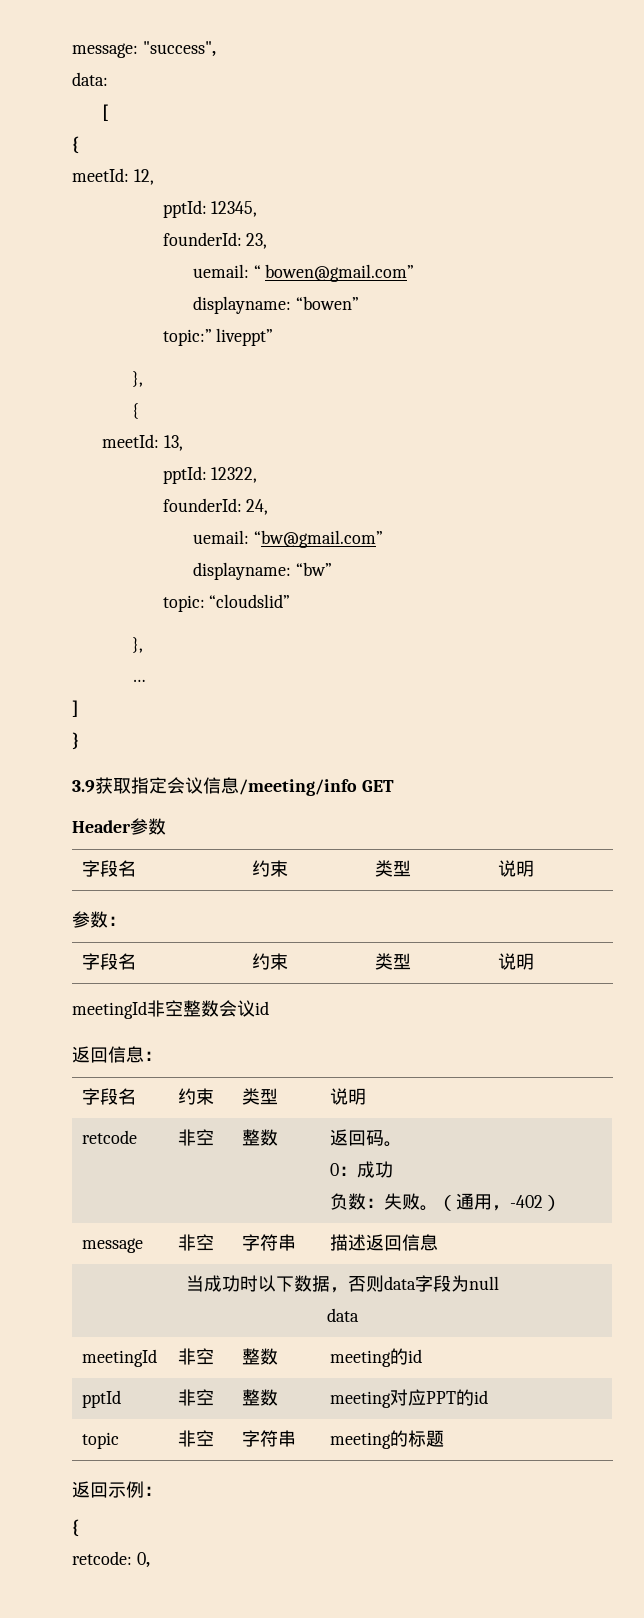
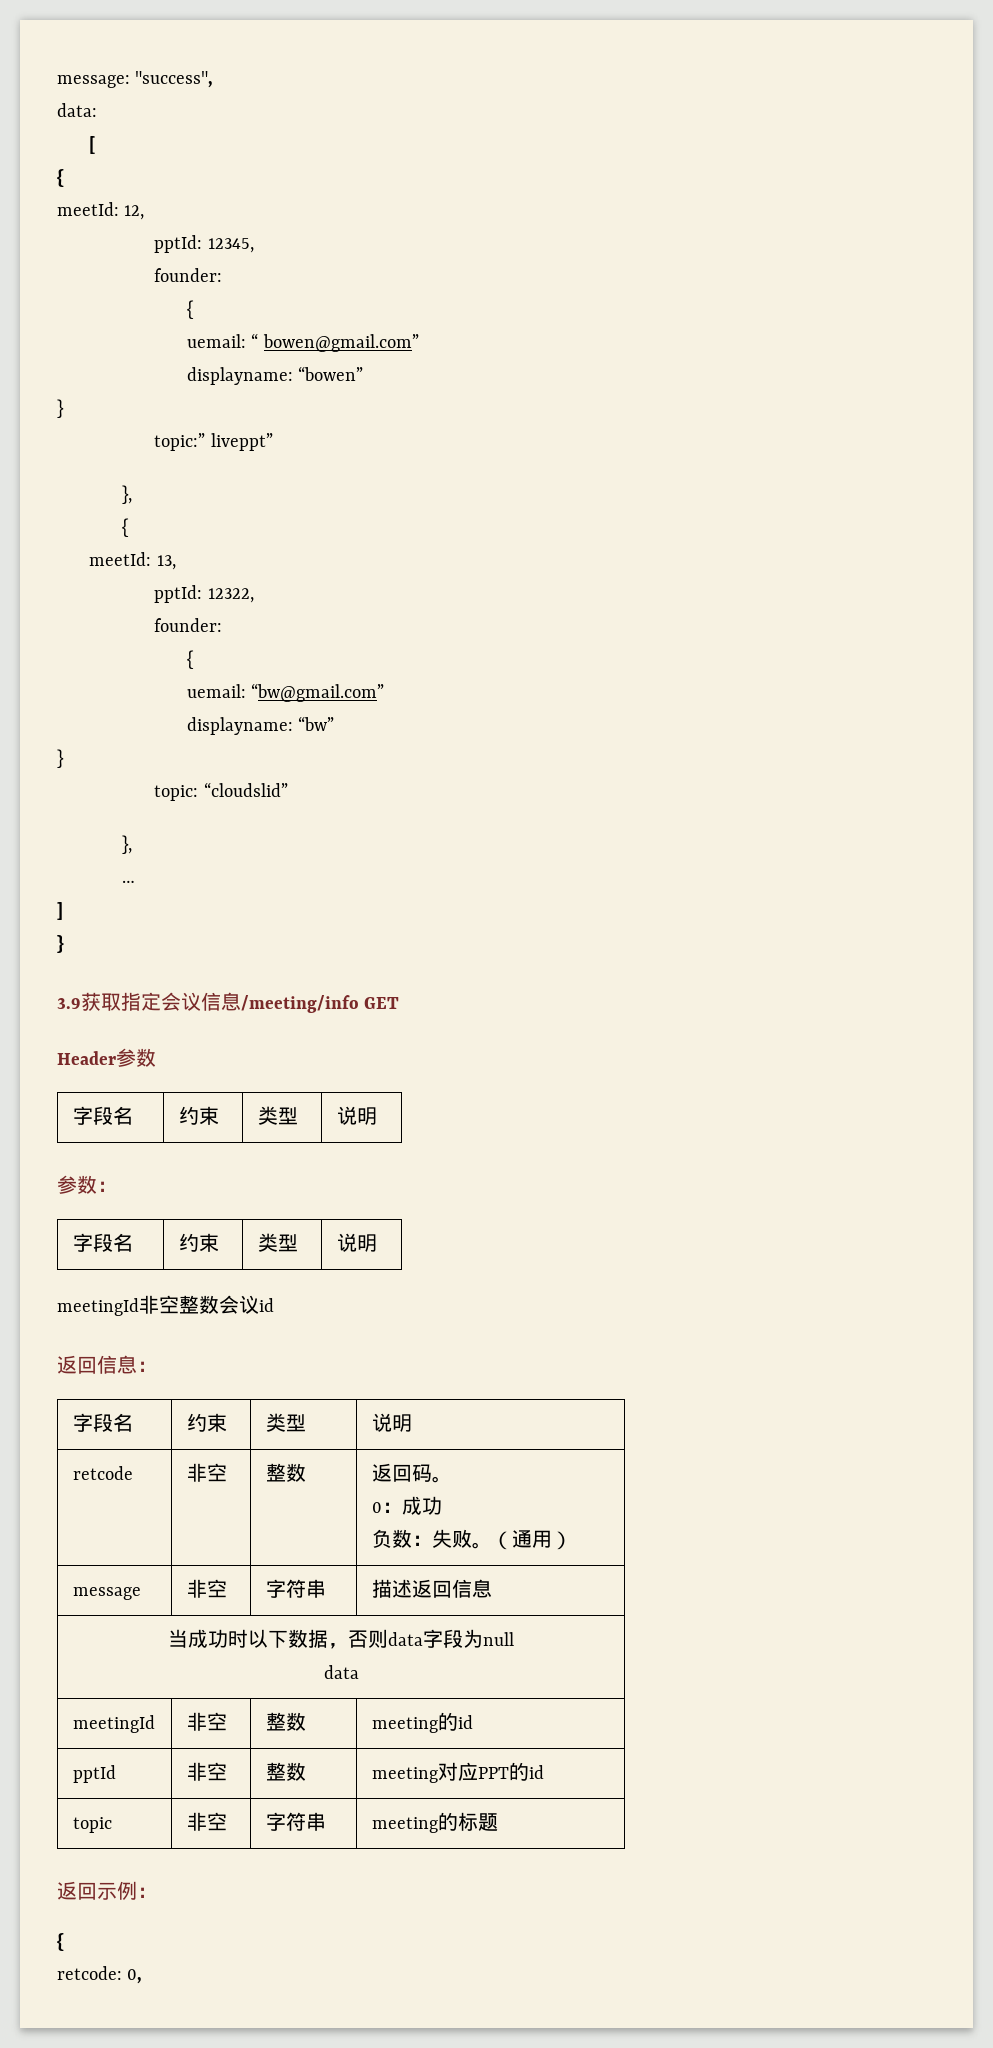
  pptId: 12345,
- founderId: 23,
+ founder:
+ {
  displayname: “bowen”
+ }
  pptId: 12322,
- founderId: 24,
+ founder:
+ {
  displayname: “bw”
+ }
  retcode | 非空 | 整数 | 返回码。
  0：成功
- 负数：失败。（通用，-402）
+ 负数：失败。（通用）

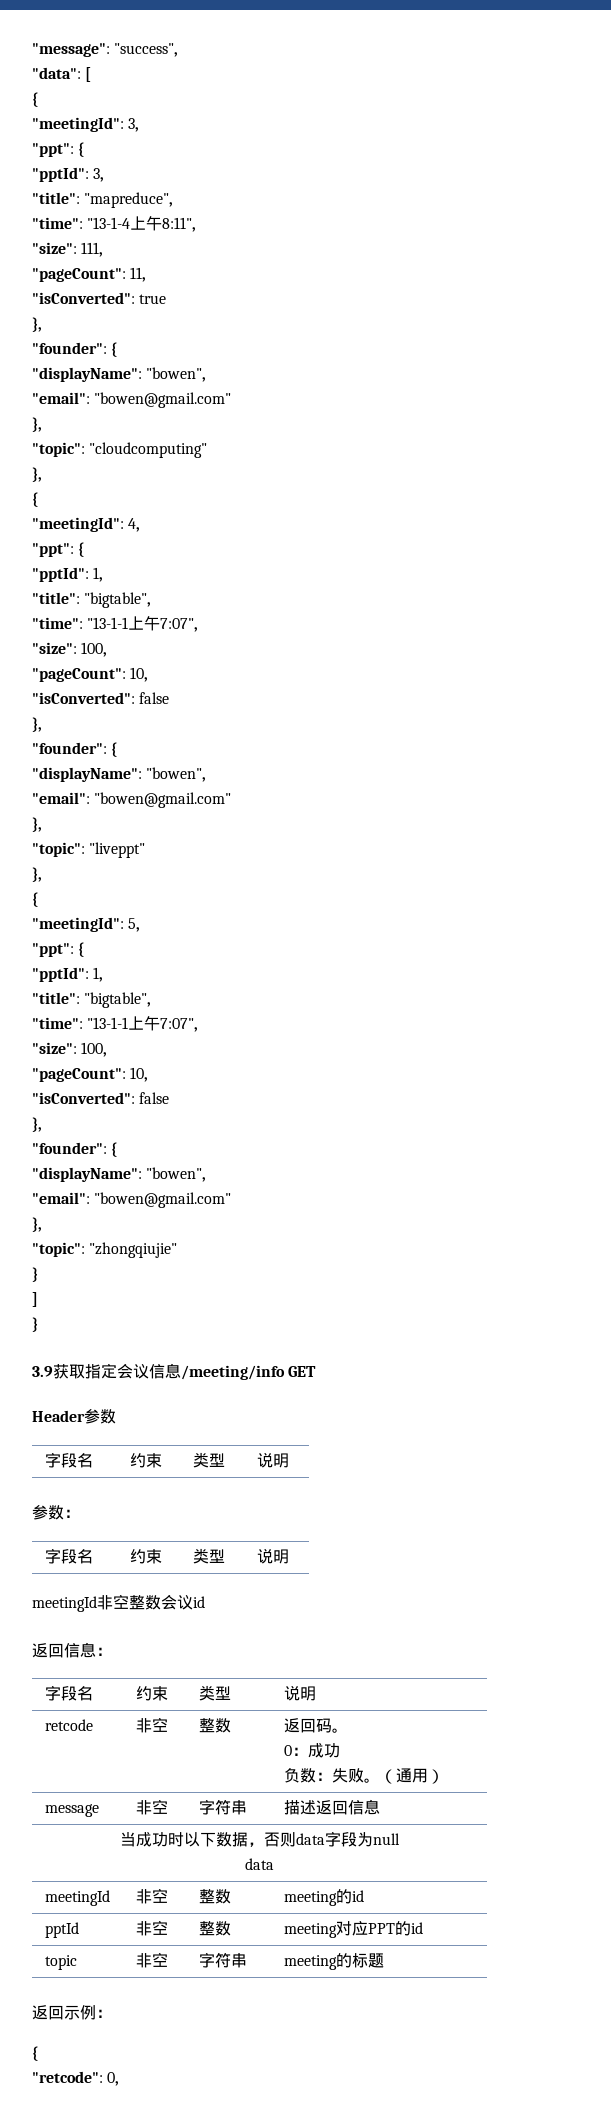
- message: "success",
+ "message": "success",
- data:
- [
+ "data": [
- meetId: 12,
- pptId: 12345,
- founder:
- {
- uemail: “ bowen@gmail.com”
- displayname: “bowen”
- }
- topic:” liveppt”
+ "meetingId": 3,
+ "ppt": {
+ "pptId": 3,
+ "title": "mapreduce",
+ "time": "13-1-4上午8:11",
+ "size": 111,
+ "pageCount": 11,
+ "isConverted": true
+ },
+ "founder": {
+ "displayName": "bowen",
+ "email": "bowen@gmail.com"
+ },
+ "topic": "cloudcomputing"
  },
  {
- meetId: 13,
- pptId: 12322,
- founder:
+ "meetingId": 4,
+ "ppt": {
+ "pptId": 1,
+ "title": "bigtable",
+ "time": "13-1-1上午7:07",
+ "size": 100,
+ "pageCount": 10,
+ "isConverted": false
+ },
+ "founder": {
+ "displayName": "bowen",
+ "email": "bowen@gmail.com"
+ },
+ "topic": "liveppt"
+ },
  {
- uemail: “bw@gmail.com”
- displayname: “bw”
+ "meetingId": 5,
+ "ppt": {
+ "pptId": 1,
+ "title": "bigtable",
+ "time": "13-1-1上午7:07",
+ "size": 100,
+ "pageCount": 10,
+ "isConverted": false
+ },
+ "founder": {
+ "displayName": "bowen",
+ "email": "bowen@gmail.com"
+ },
+ "topic": "zhongqiujie"
  }
- topic: “cloudslid”
- },
- …
- retcode: 0,
+ "retcode": 0,

